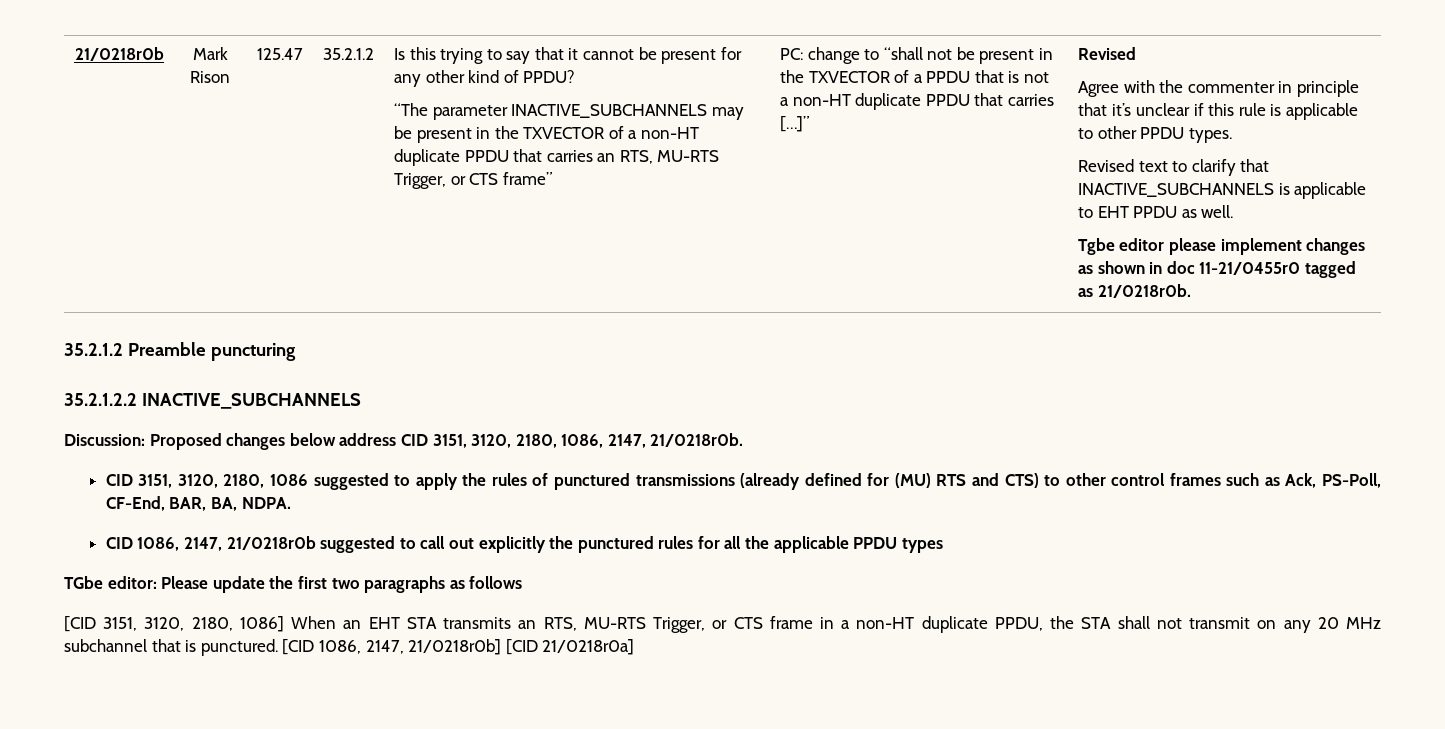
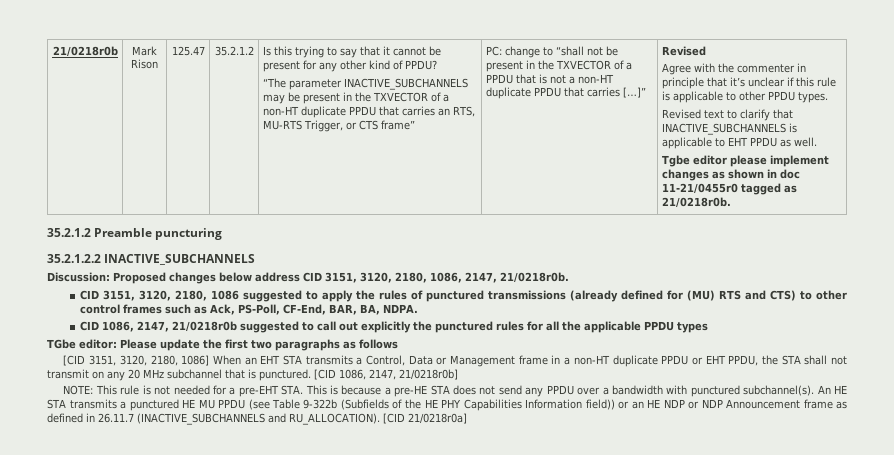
- [CID 3151, 3120, 2180, 1086] When an EHT STA transmits an RTS, MU-RTS Trigger, or CTS frame in a non-HT duplicate PPDU, the STA shall not transmit on any 20 MHz subchannel that is punctured.
+ [CID 3151, 3120, 2180, 1086] When an EHT STA transmits a Control, Data or Management frame in a non-HT duplicate PPDU or EHT PPDU, the STA shall not transmit on any 20 MHz subchannel that is punctured.
- [CID 1086, 2147, 21/0218r0b] [CID 21/0218r0a]
+ [CID 1086, 2147, 21/0218r0b]
+ NOTE: This rule is not needed for a pre-EHT STA. This is because a pre-HE STA does not send any PPDU over a bandwidth with punctured subchannel(s). An HE STA transmits a punctured HE MU PPDU (see Table 9-322b (Subfields of the HE PHY Capabilities Information field)) or an HE NDP or NDP Announcement frame as defined in 26.11.7 (INACTIVE_SUBCHANNELS and RU_ALLOCATION). [CID 21/0218r0a]

